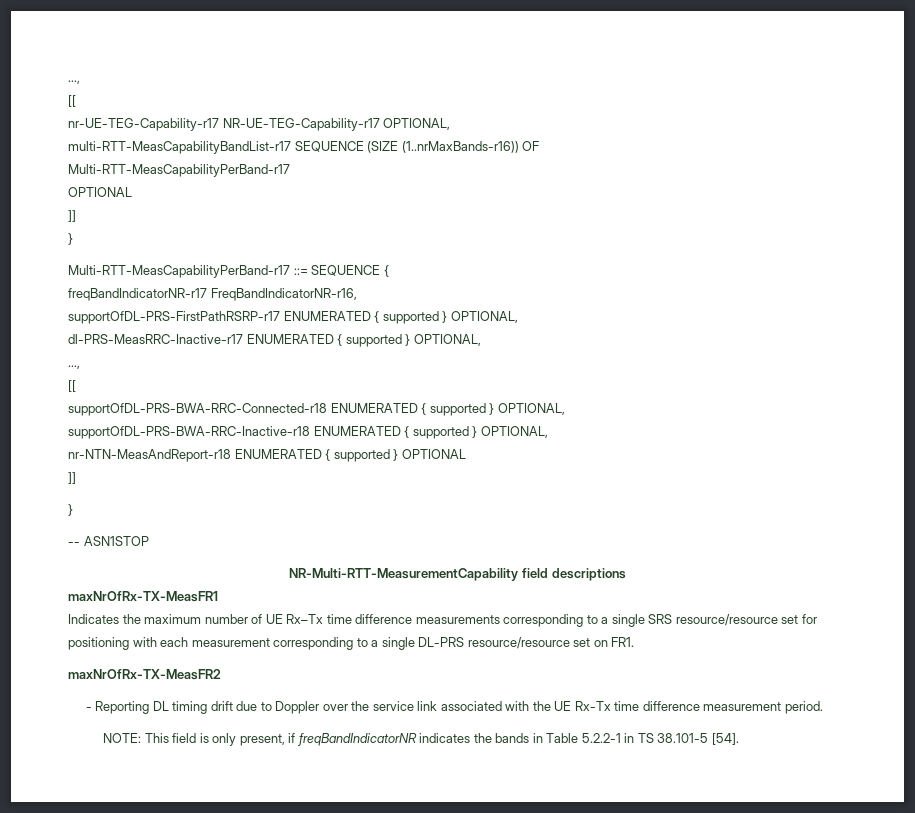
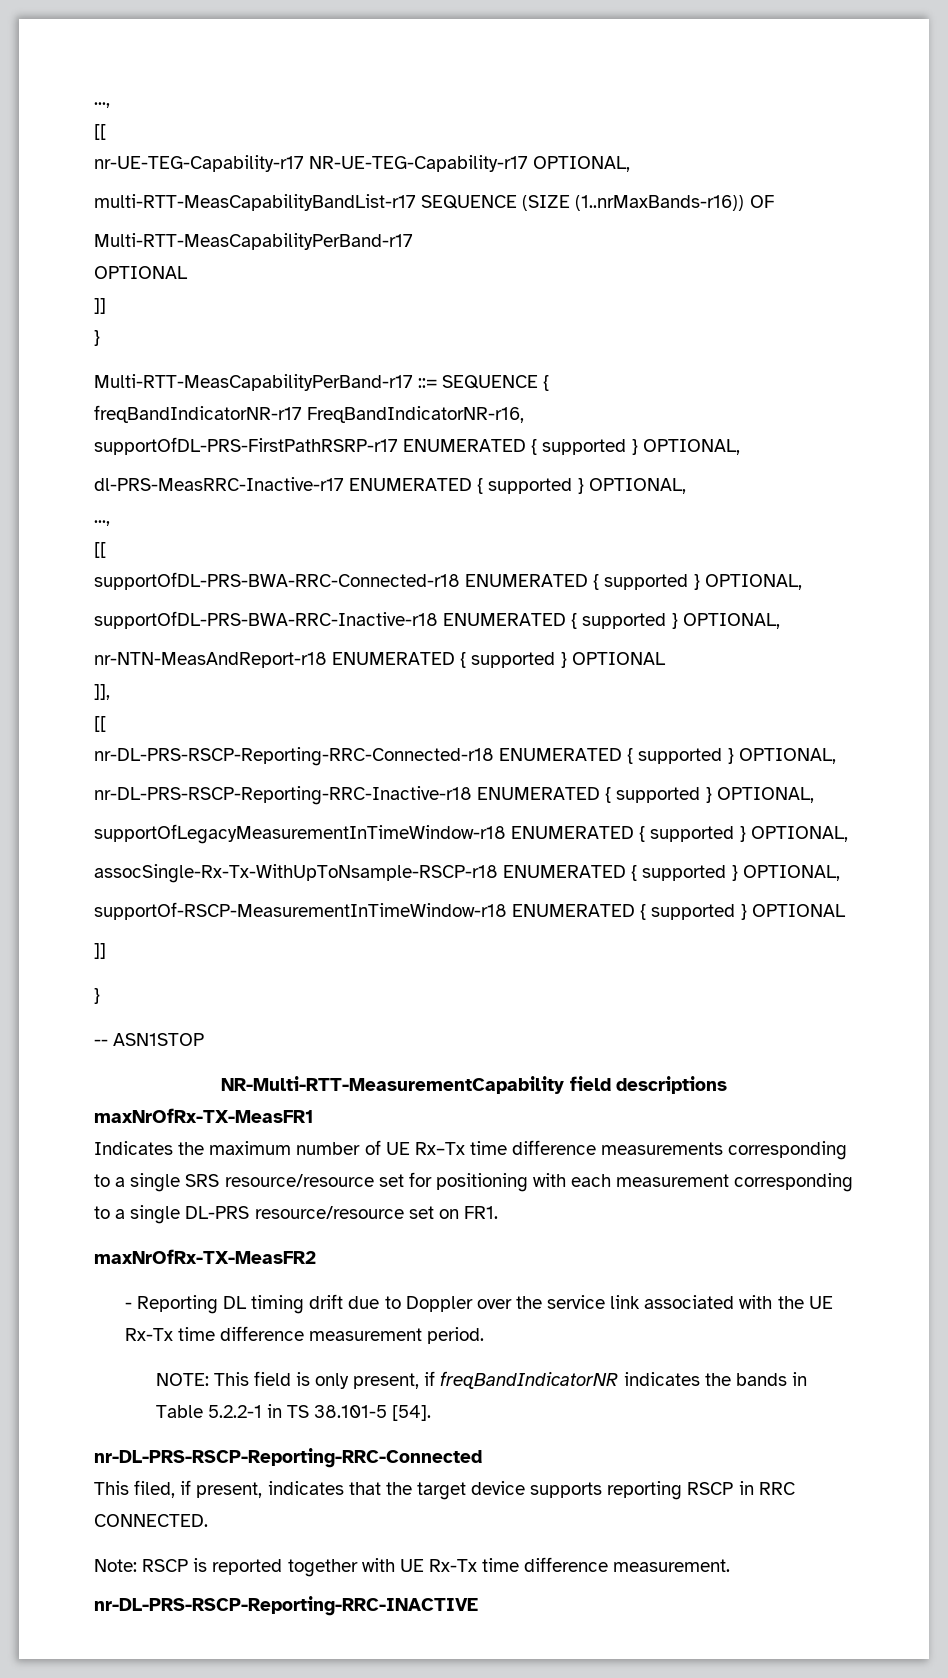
+ ]],
+ [[
+ nr-DL-PRS-RSCP-Reporting-RRC-Connected-r18 ENUMERATED { supported } OPTIONAL,
+ nr-DL-PRS-RSCP-Reporting-RRC-Inactive-r18 ENUMERATED { supported } OPTIONAL,
+ supportOfLegacyMeasurementInTimeWindow-r18 ENUMERATED { supported } OPTIONAL,
+ assocSingle-Rx-Tx-WithUpToNsample-RSCP-r18 ENUMERATED { supported } OPTIONAL,
+ supportOf-RSCP-MeasurementInTimeWindow-r18 ENUMERATED { supported } OPTIONAL
+ nr-DL-PRS-RSCP-Reporting-RRC-Connected
+ This filed, if present, indicates that the target device supports reporting RSCP in RRC CONNECTED.
+ Note: RSCP is reported together with UE Rx-Tx time difference measurement.
+ nr-DL-PRS-RSCP-Reporting-RRC-INACTIVE

